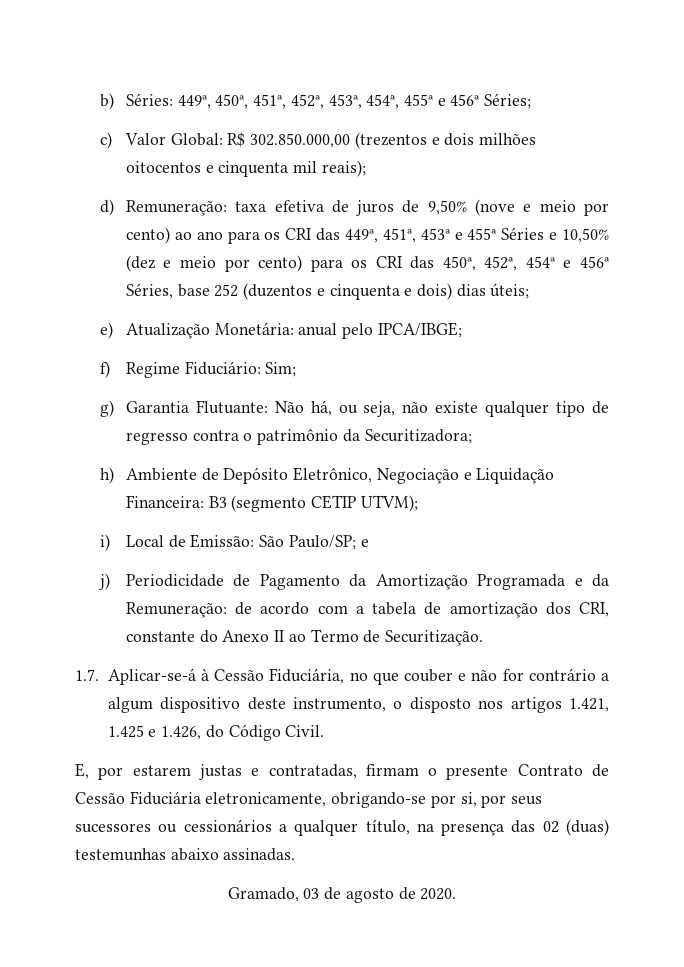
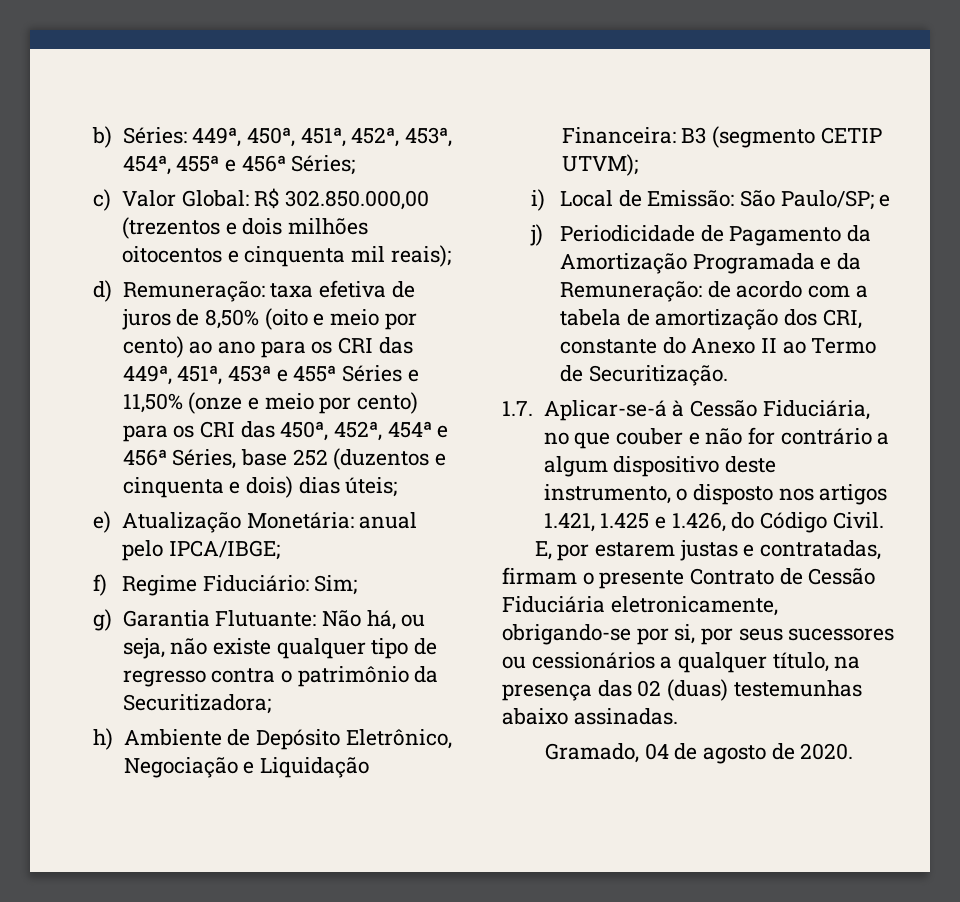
- d) Remuneração: taxa efetiva de juros de 9,50% (nove e meio por cento) ao ano para os CRI das 449ª, 451ª, 453ª e 455ª Séries e 10,50% (dez e meio por cento) para os CRI das 450ª, 452ª, 454ª e 456ª Séries, base 252 (duzentos e cinquenta e dois) dias úteis;
+ d) Remuneração: taxa efetiva de juros de 8,50% (oito e meio por cento) ao ano para os CRI das 449ª, 451ª, 453ª e 455ª Séries e 11,50% (onze e meio por cento) para os CRI das 450ª, 452ª, 454ª e 456ª Séries, base 252 (duzentos e cinquenta e dois) dias úteis;
- Gramado, 03 de agosto de 2020.
+ Gramado, 04 de agosto de 2020.

